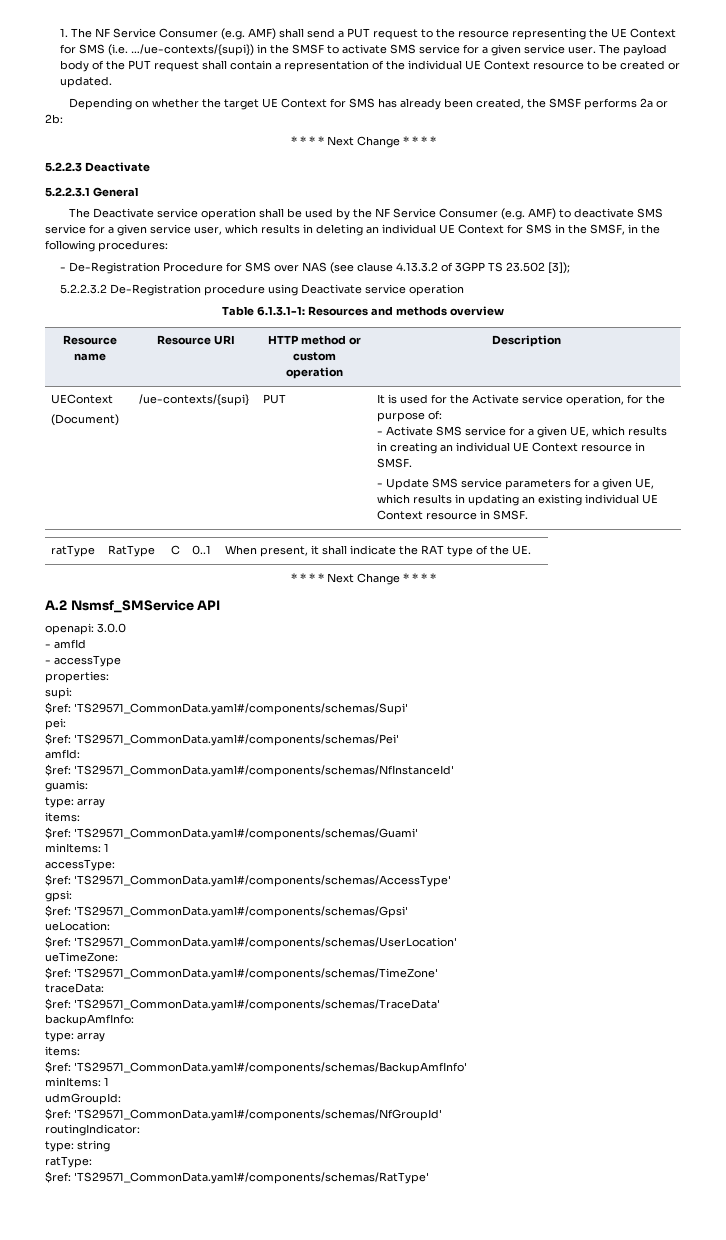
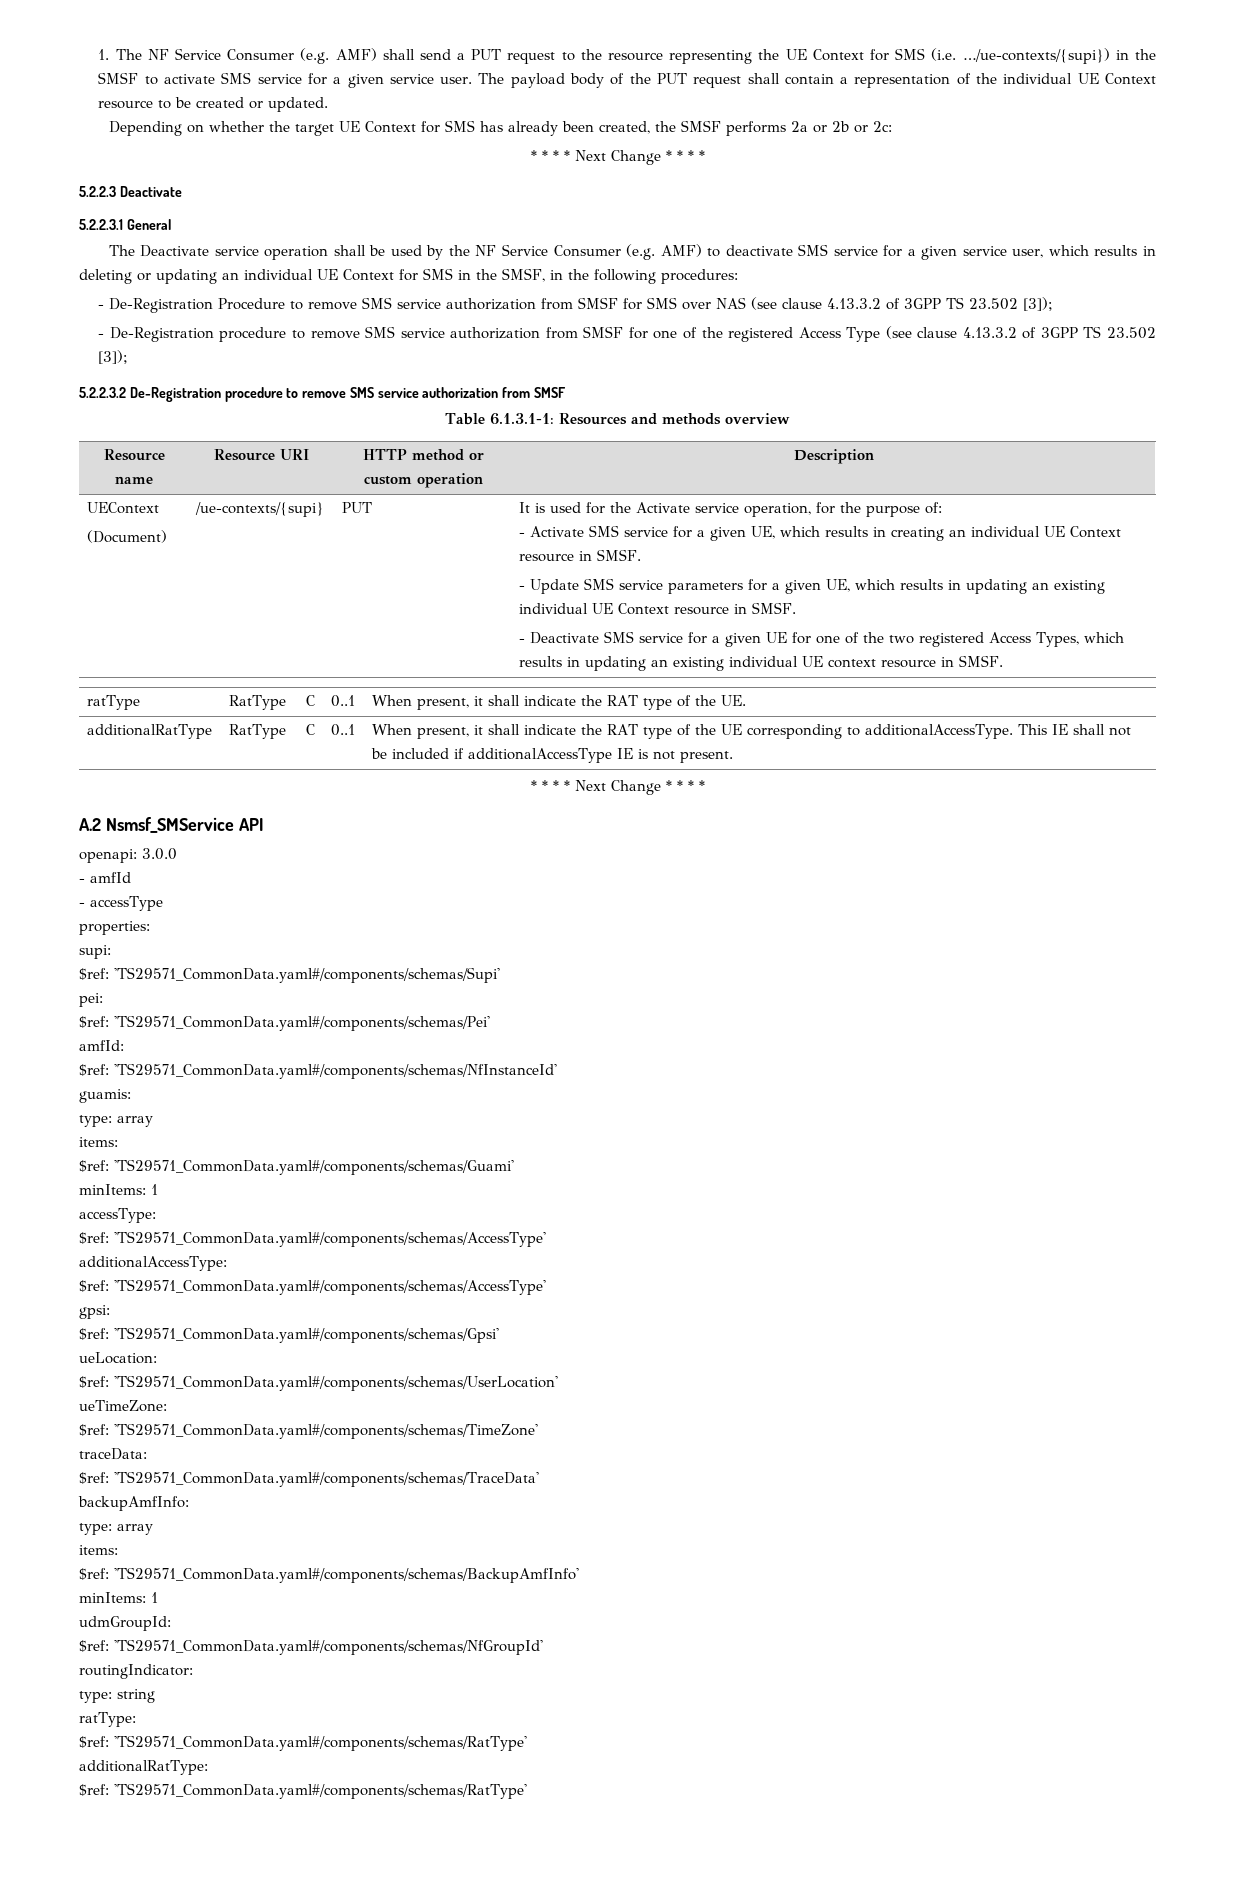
- Depending on whether the target UE Context for SMS has already been created, the SMSF performs 2a or 2b:
+ Depending on whether the target UE Context for SMS has already been created, the SMSF performs 2a or 2b or 2c:
- The Deactivate service operation shall be used by the NF Service Consumer (e.g. AMF) to deactivate SMS service for a given service user, which results in deleting an individual UE Context for SMS in the SMSF, in the following procedures:
+ The Deactivate service operation shall be used by the NF Service Consumer (e.g. AMF) to deactivate SMS service for a given service user, which results in deleting or updating an individual UE Context for SMS in the SMSF, in the following procedures:
- - De-Registration Procedure for SMS over NAS (see clause 4.13.3.2 of 3GPP TS 23.502 [3]);
+ - De-Registration Procedure to remove SMS service authorization from SMSF for SMS over NAS (see clause 4.13.3.2 of 3GPP TS 23.502 [3]);
- 5.2.2.3.2 De-Registration procedure using Deactivate service operation
+ - De-Registration procedure to remove SMS service authorization from SMSF for one of the registered Access Type (see clause 4.13.3.2 of 3GPP TS 23.502 [3]);
+ 5.2.2.3.2 De-Registration procedure to remove SMS service authorization from SMSF
+ - Deactivate SMS service for a given UE for one of the two registered Access Types, which results in updating an existing individual UE context resource in SMSF.
+ additionalRatType | RatType | C | 0..1 | When present, it shall indicate the RAT type of the UE corresponding to additionalAccessType. This IE shall not be included if additionalAccessType IE is not present.
+ additionalAccessType:
+ $ref: 'TS29571_CommonData.yaml#/components/schemas/AccessType'
+ additionalRatType:
+ $ref: 'TS29571_CommonData.yaml#/components/schemas/RatType'

